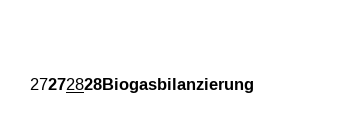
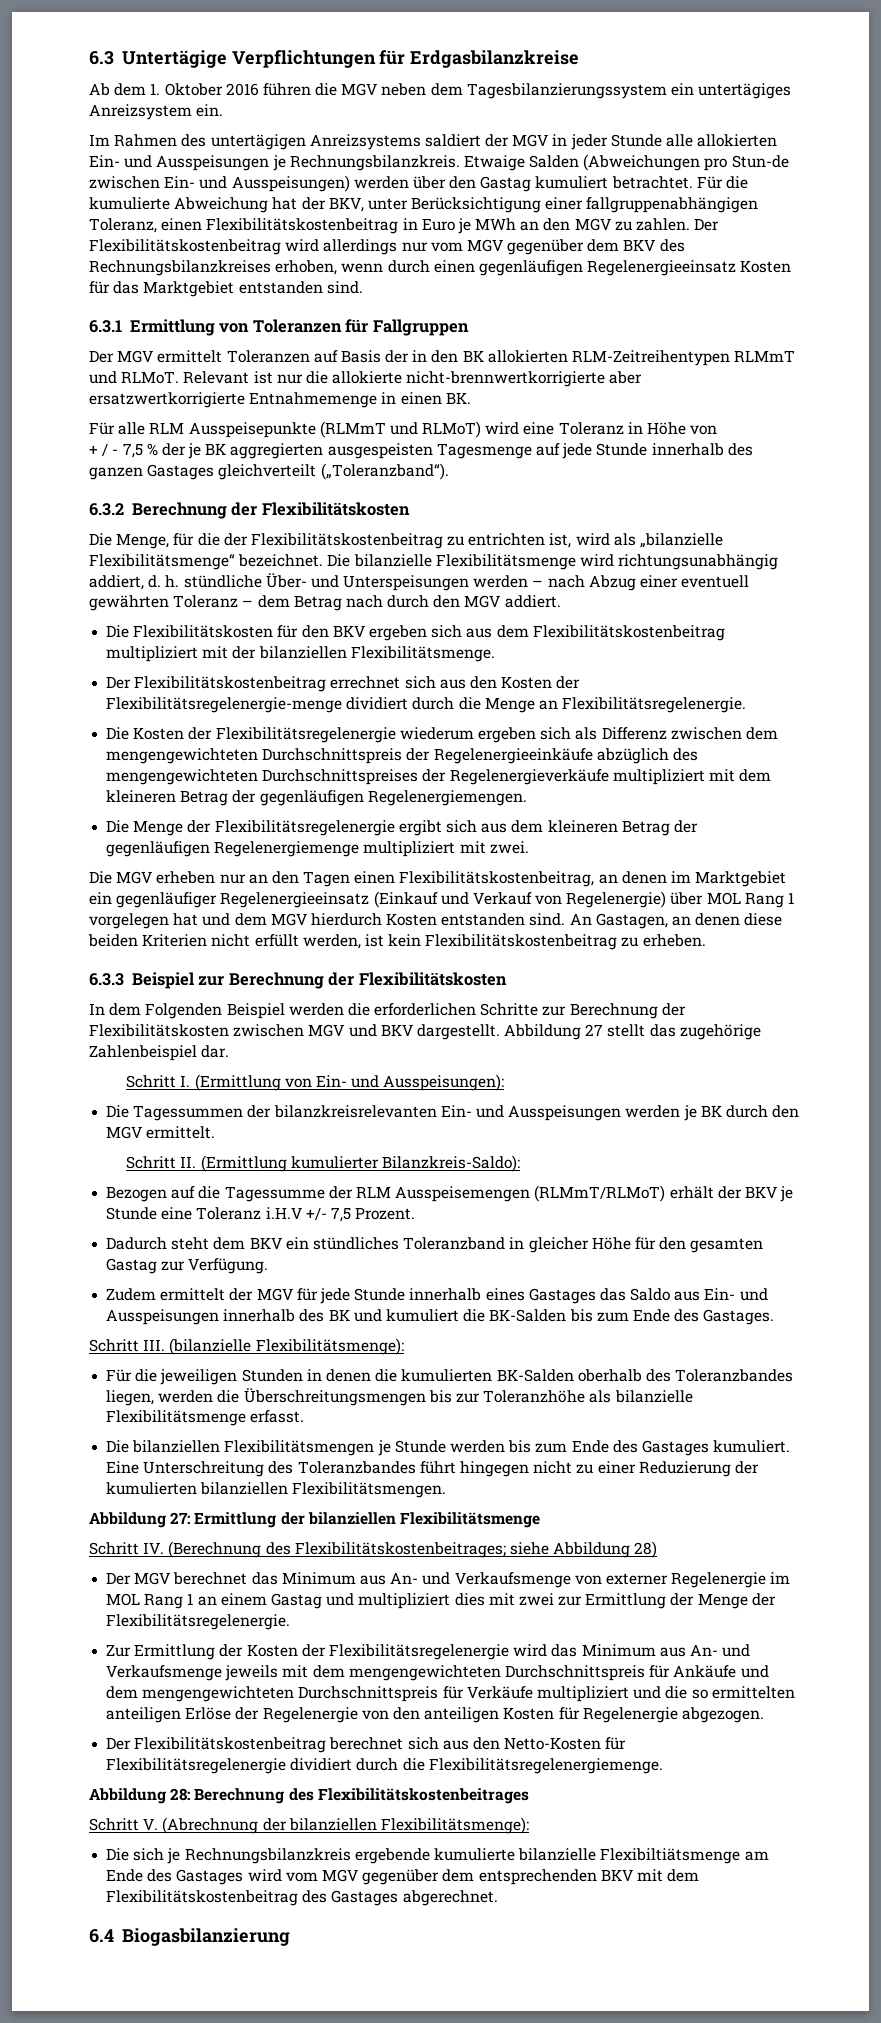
- 27272828Biogasbilanzierung
+ 6.3 Untertägige Verpflichtungen für Erdgasbilanzkreise
+ Ab dem 1. Oktober 2016 führen die MGV neben dem Tagesbilanzierungssystem ein untertägiges Anreizsystem ein.
+ Im Rahmen des untertägigen Anreizsystems saldiert der MGV in jeder Stunde alle allokierten Ein- und Ausspeisungen je Rechnungsbilanzkreis. Etwaige Salden (Abweichungen pro Stun-de zwischen Ein- und Ausspeisungen) werden über den Gastag kumuliert betrachtet. Für die kumulierte Abweichung hat der BKV, unter Berücksichtigung einer fallgruppenabhängigen Toleranz, einen Flexibilitätskostenbeitrag in Euro je MWh an den MGV zu zahlen. Der Flexibilitätskostenbeitrag wird allerdings nur vom MGV gegenüber dem BKV des Rechnungsbilanzkreises erhoben, wenn durch einen gegenläufigen Regelenergieeinsatz Kosten für das Marktgebiet entstanden sind.
+ 6.3.1 Ermittlung von Toleranzen für Fallgruppen
+ Der MGV ermittelt Toleranzen auf Basis der in den BK allokierten RLM-Zeitreihentypen RLMmT und RLMoT. Relevant ist nur die allokierte nicht-brennwertkorrigierte aber ersatzwertkorrigierte Entnahmemenge in einen BK.
+ Für alle RLM Ausspeisepunkte (RLMmT und RLMoT) wird eine Toleranz in Höhe von
+ + / - 7,5 % der je BK aggregierten ausgespeisten Tagesmenge auf jede Stunde innerhalb des ganzen Gastages gleichverteilt („Toleranzband“).
+ 6.3.2 Berechnung der Flexibilitätskosten
+ Die Menge, für die der Flexibilitätskostenbeitrag zu entrichten ist, wird als „bilanzielle Flexibilitätsmenge“ bezeichnet. Die bilanzielle Flexibilitätsmenge wird richtungsunabhängig addiert, d. h. stündliche Über- und Unterspeisungen werden – nach Abzug einer eventuell gewährten Toleranz – dem Betrag nach durch den MGV addiert.
+ Die Flexibilitätskosten für den BKV ergeben sich aus dem Flexibilitätskostenbeitrag multipliziert mit der bilanziellen Flexibilitätsmenge.
+ Der Flexibilitätskostenbeitrag errechnet sich aus den Kosten der Flexibilitätsregelenergie-menge dividiert durch die Menge an Flexibilitätsregelenergie.
+ Die Kosten der Flexibilitätsregelenergie wiederum ergeben sich als Differenz zwischen dem mengengewichteten Durchschnittspreis der Regelenergieeinkäufe abzüglich des mengengewichteten Durchschnittspreises der Regelenergieverkäufe multipliziert mit dem kleineren Betrag der gegenläufigen Regelenergiemengen.
+ Die Menge der Flexibilitätsregelenergie ergibt sich aus dem kleineren Betrag der gegenläufigen Regelenergiemenge multipliziert mit zwei.
+ Die MGV erheben nur an den Tagen einen Flexibilitätskostenbeitrag, an denen im Marktgebiet ein gegenläufiger Regelenergieeinsatz (Einkauf und Verkauf von Regelenergie) über MOL Rang 1 vorgelegen hat und dem MGV hierdurch Kosten entstanden sind. An Gastagen, an denen diese beiden Kriterien nicht erfüllt werden, ist kein Flexibilitätskostenbeitrag zu erheben.
+ 6.3.3 Beispiel zur Berechnung der Flexibilitätskosten
+ In dem Folgenden Beispiel werden die erforderlichen Schritte zur Berechnung der Flexibilitätskosten zwischen MGV und BKV dargestellt. Abbildung 27 stellt das zugehörige Zahlenbeispiel dar.
+ Schritt I. (Ermittlung von Ein- und Ausspeisungen):
+ Die Tagessummen der bilanzkreisrelevanten Ein- und Ausspeisungen werden je BK durch den MGV ermittelt.
+ Schritt II. (Ermittlung kumulierter Bilanzkreis-Saldo):
+ Bezogen auf die Tagessumme der RLM Ausspeisemengen (RLMmT/RLMoT) erhält der BKV je Stunde eine Toleranz i.H.V +/- 7,5 Prozent.
+ Dadurch steht dem BKV ein stündliches Toleranzband in gleicher Höhe für den gesamten Gastag zur Verfügung.
+ Zudem ermittelt der MGV für jede Stunde innerhalb eines Gastages das Saldo aus Ein- und Ausspeisungen innerhalb des BK und kumuliert die BK-Salden bis zum Ende des Gastages.
+ Schritt III. (bilanzielle Flexibilitätsmenge):
+ Für die jeweiligen Stunden in denen die kumulierten BK-Salden oberhalb des Toleranzbandes liegen, werden die Überschreitungsmengen bis zur Toleranzhöhe als bilanzielle Flexibilitätsmenge erfasst.
+ Die bilanziellen Flexibilitätsmengen je Stunde werden bis zum Ende des Gastages kumuliert. Eine Unterschreitung des Toleranzbandes führt hingegen nicht zu einer Reduzierung der kumulierten bilanziellen Flexibilitätsmengen.
+ Abbildung 27: Ermittlung der bilanziellen Flexibilitätsmenge
+ Schritt IV. (Berechnung des Flexibilitätskostenbeitrages; siehe Abbildung 28)
+ Der MGV berechnet das Minimum aus An- und Verkaufsmenge von externer Regelenergie im MOL Rang 1 an einem Gastag und multipliziert dies mit zwei zur Ermittlung der Menge der Flexibilitätsregelenergie.
+ Zur Ermittlung der Kosten der Flexibilitätsregelenergie wird das Minimum aus An- und Verkaufsmenge jeweils mit dem mengengewichteten Durchschnittspreis für Ankäufe und dem mengengewichteten Durchschnittspreis für Verkäufe multipliziert und die so ermittelten anteiligen Erlöse der Regelenergie von den anteiligen Kosten für Regelenergie abgezogen.
+ Der Flexibilitätskostenbeitrag berechnet sich aus den Netto-Kosten für Flexibilitätsregelenergie dividiert durch die Flexibilitätsregelenergiemenge.
+ Abbildung 28: Berechnung des Flexibilitätskostenbeitrages
+ Schritt V. (Abrechnung der bilanziellen Flexibilitätsmenge):
+ Die sich je Rechnungsbilanzkreis ergebende kumulierte bilanzielle Flexibiltiätsmenge am Ende des Gastages wird vom MGV gegenüber dem entsprechenden BKV mit dem Flexibilitätskostenbeitrag des Gastages abgerechnet.
+ 6.4 Biogasbilanzierung

